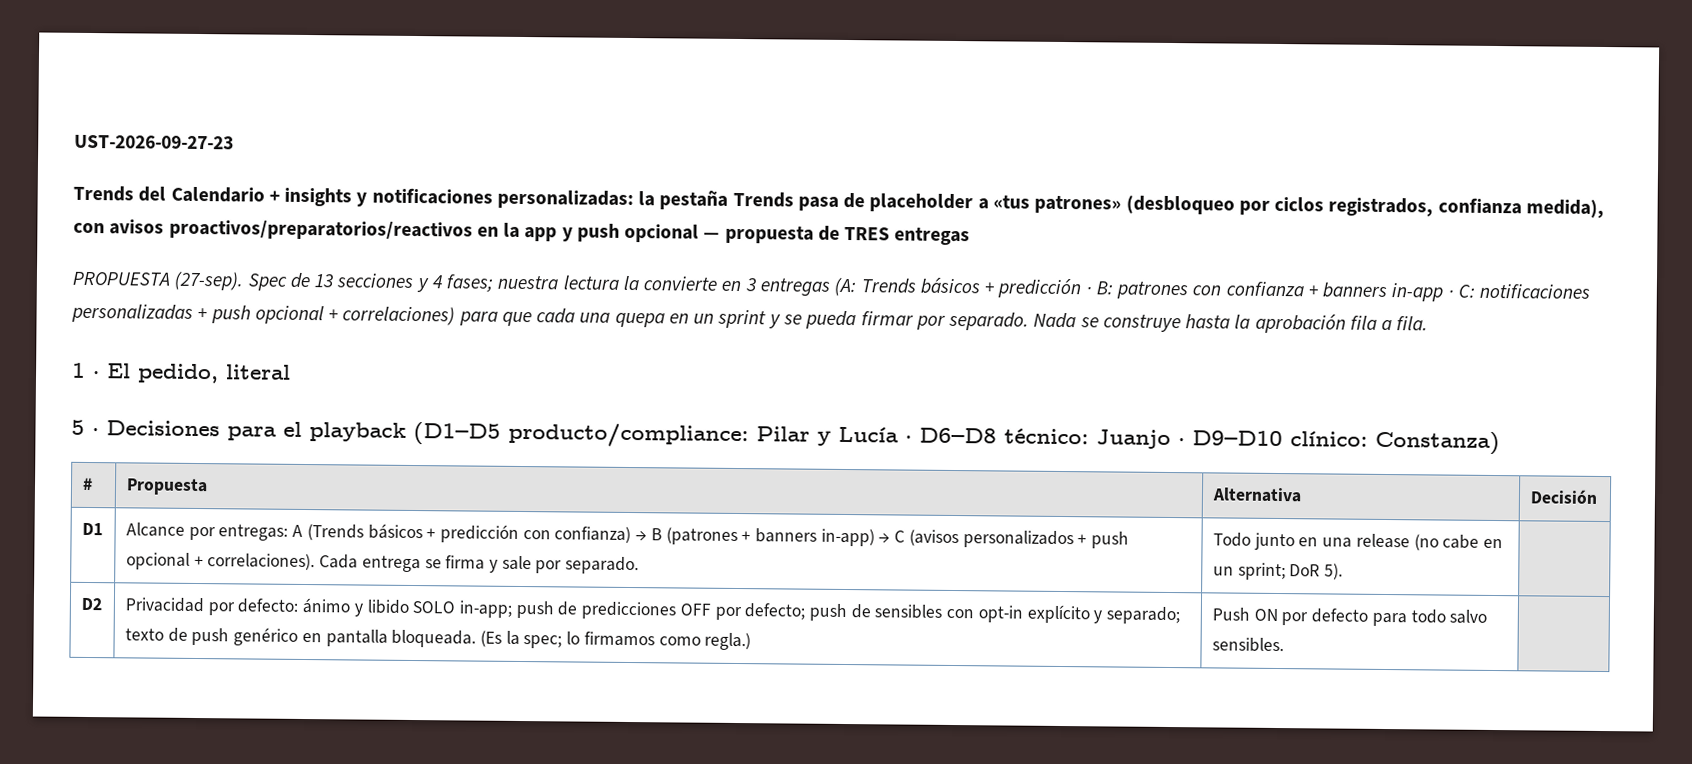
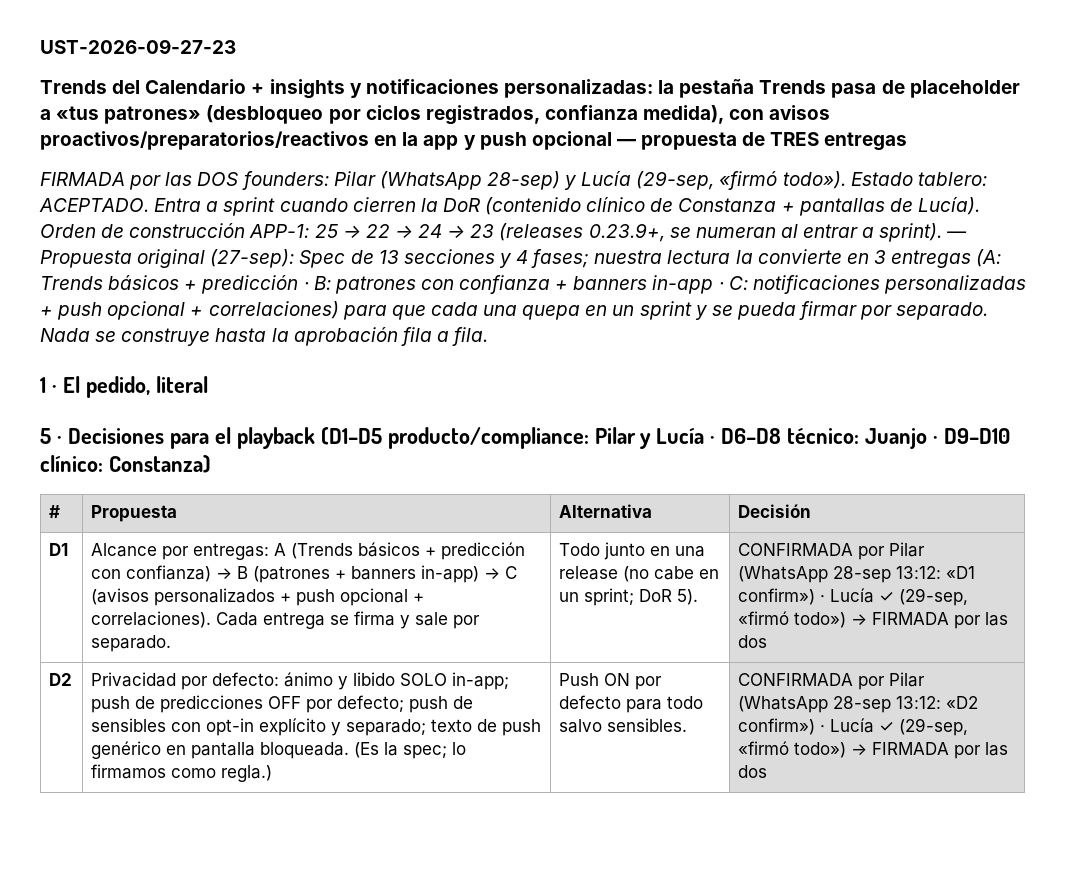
- PROPUESTA (27-sep). Spec de 13 secciones y 4 fases; nuestra lectura la convierte en 3 entregas (A: Trends básicos + predicción · B: patrones con confianza + banners in-app · C: notificaciones personalizadas + push opcional + correlaciones) para que cada una quepa en un sprint y se pueda firmar por separado.
+ FIRMADA por las DOS founders: Pilar (WhatsApp 28-sep) y Lucía (29-sep, «firmó todo»). Estado tablero: ACEPTADO. Entra a sprint cuando cierren la DoR (contenido clínico de Constanza + pantallas de Lucía). Orden de construcción APP-1: 25 → 22 → 24 → 23 (releases 0.23.9+, se numeran al entrar a sprint). — Propuesta original (27-sep): Spec de 13 secciones y 4 fases; nuestra lectura la convierte en 3 entregas (A: Trends básicos + predicción · B: patrones con confianza + banners in-app · C: notificaciones personalizadas + push opcional + correlaciones) para que cada una quepa en un sprint y se pueda firmar por separado.
+ CONFIRMADA por Pilar (WhatsApp 28-sep 13:12: «D1 confirm») · Lucía ✓ (29-sep, «firmó todo») → FIRMADA por las dos
+ CONFIRMADA por Pilar (WhatsApp 28-sep 13:12: «D2 confirm») · Lucía ✓ (29-sep, «firmó todo») → FIRMADA por las dos

